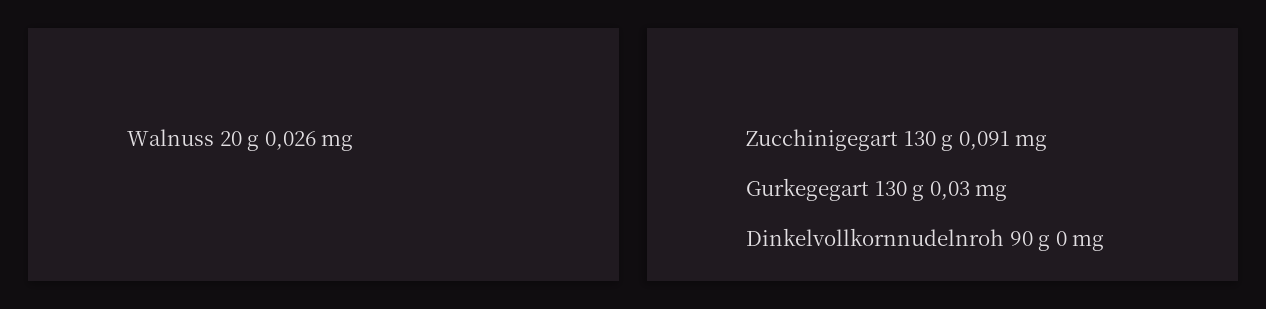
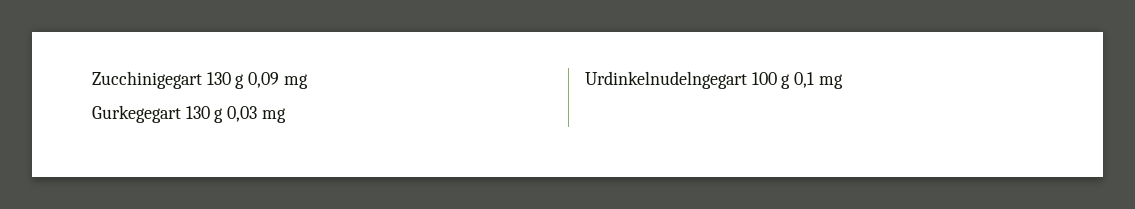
- Walnuss 20 g 0,026 mg
- Zucchinigegart 130 g 0,091 mg
+ Zucchinigegart 130 g 0,09 mg
- Dinkelvollkornnudelnroh 90 g 0 mg
+ Urdinkelnudelngegart 100 g 0,1 mg

